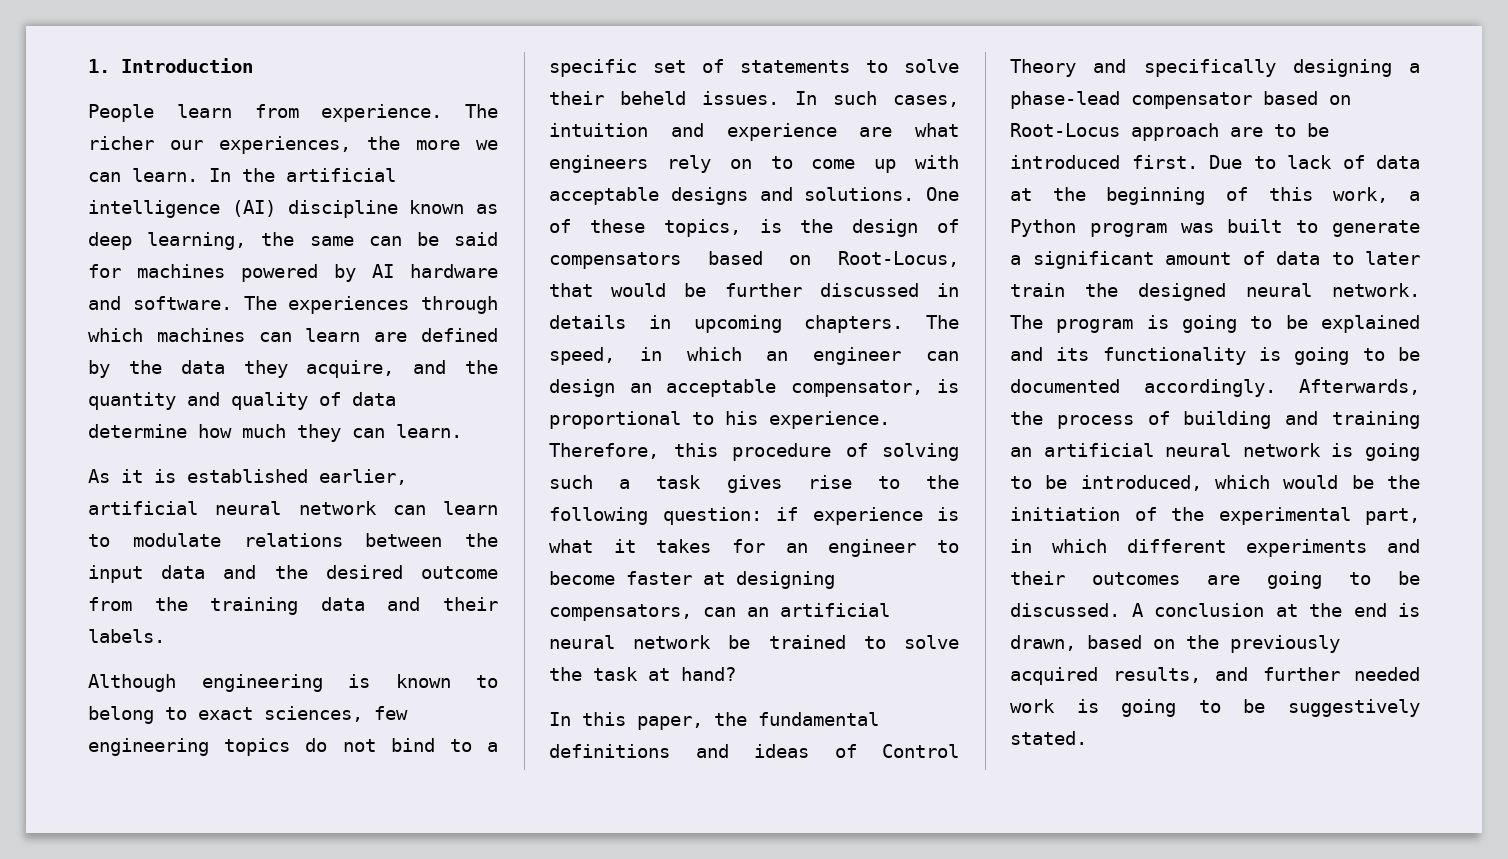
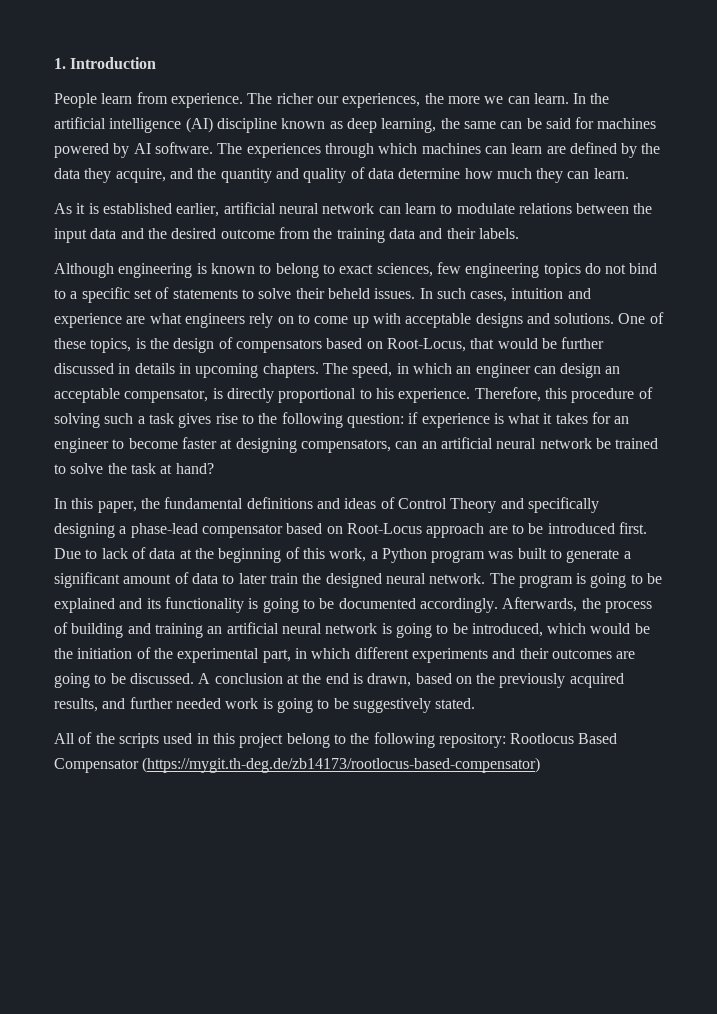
- In the artificial intelligence (AI) discipline known as deep learning, the same can be said for machines powered by AI hardware and software.
+ In the artificial intelligence (AI) discipline known as deep learning, the same can be said for machines powered by AI software.
- The speed, in which an engineer can design an acceptable compensator, is proportional to his experience.
+ The speed, in which an engineer can design an acceptable compensator, is directly proportional to his experience.
+ All of the scripts used in this project belong to the following repository: Rootlocus Based Compensator (https://mygit.th-deg.de/zb14173/rootlocus-based-compensator)

